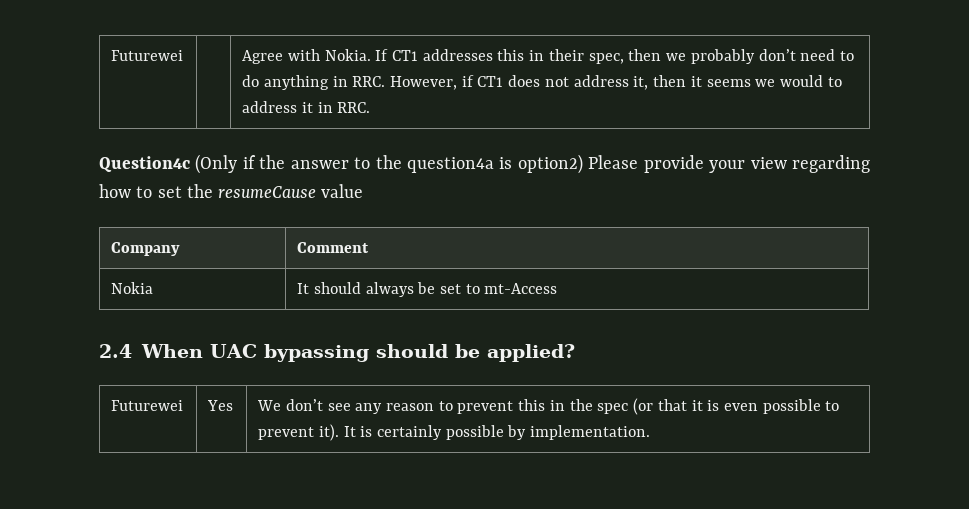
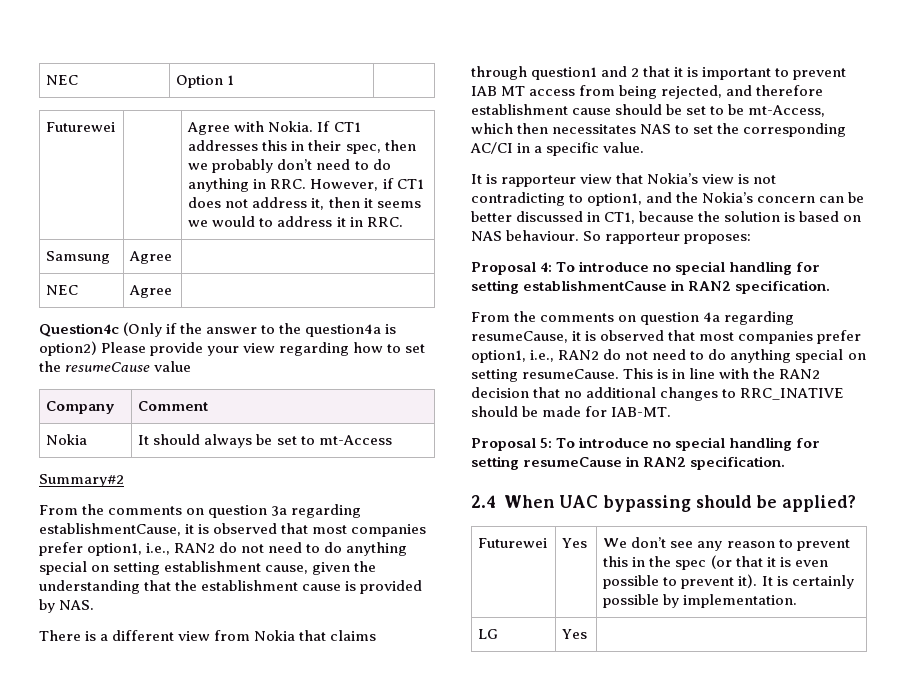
+ NEC | Option 1 |
+ Samsung | Agree |
+ NEC | Agree |
+ Summary#2
+ From the comments on question 3a regarding establishmentCause, it is observed that most companies prefer option1, i.e., RAN2 do not need to do anything special on setting establishment cause, given the understanding that the establishment cause is provided by NAS.
+ There is a different view from Nokia that claims through question1 and 2 that it is important to prevent IAB MT access from being rejected, and therefore establishment cause should be set to be mt-Access, which then necessitates NAS to set the corresponding AC/CI in a specific value.
+ It is rapporteur view that Nokia’s view is not contradicting to option1, and the Nokia’s concern can be better discussed in CT1, because the solution is based on NAS behaviour. So rapporteur proposes:
+ Proposal 4: To introduce no special handling for setting establishmentCause in RAN2 specification.
+ From the comments on question 4a regarding resumeCause, it is observed that most companies prefer option1, i.e., RAN2 do not need to do anything special on setting resumeCause. This is in line with the RAN2 decision that no additional changes to RRC_INATIVE should be made for IAB-MT.
+ Proposal 5: To introduce no special handling for setting resumeCause in RAN2 specification.
+ LG | Yes |

